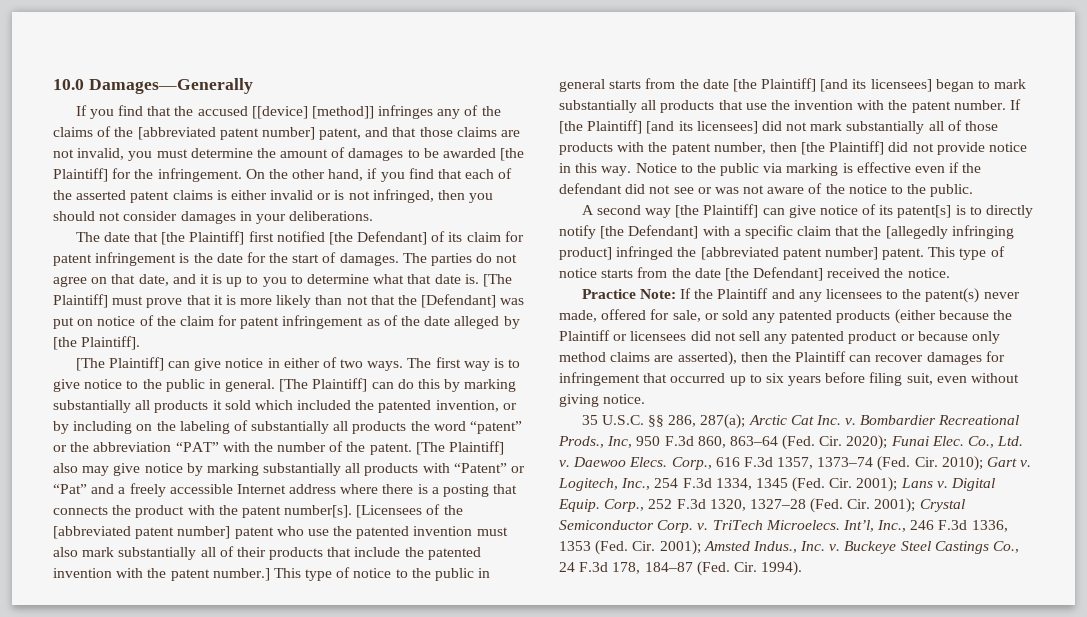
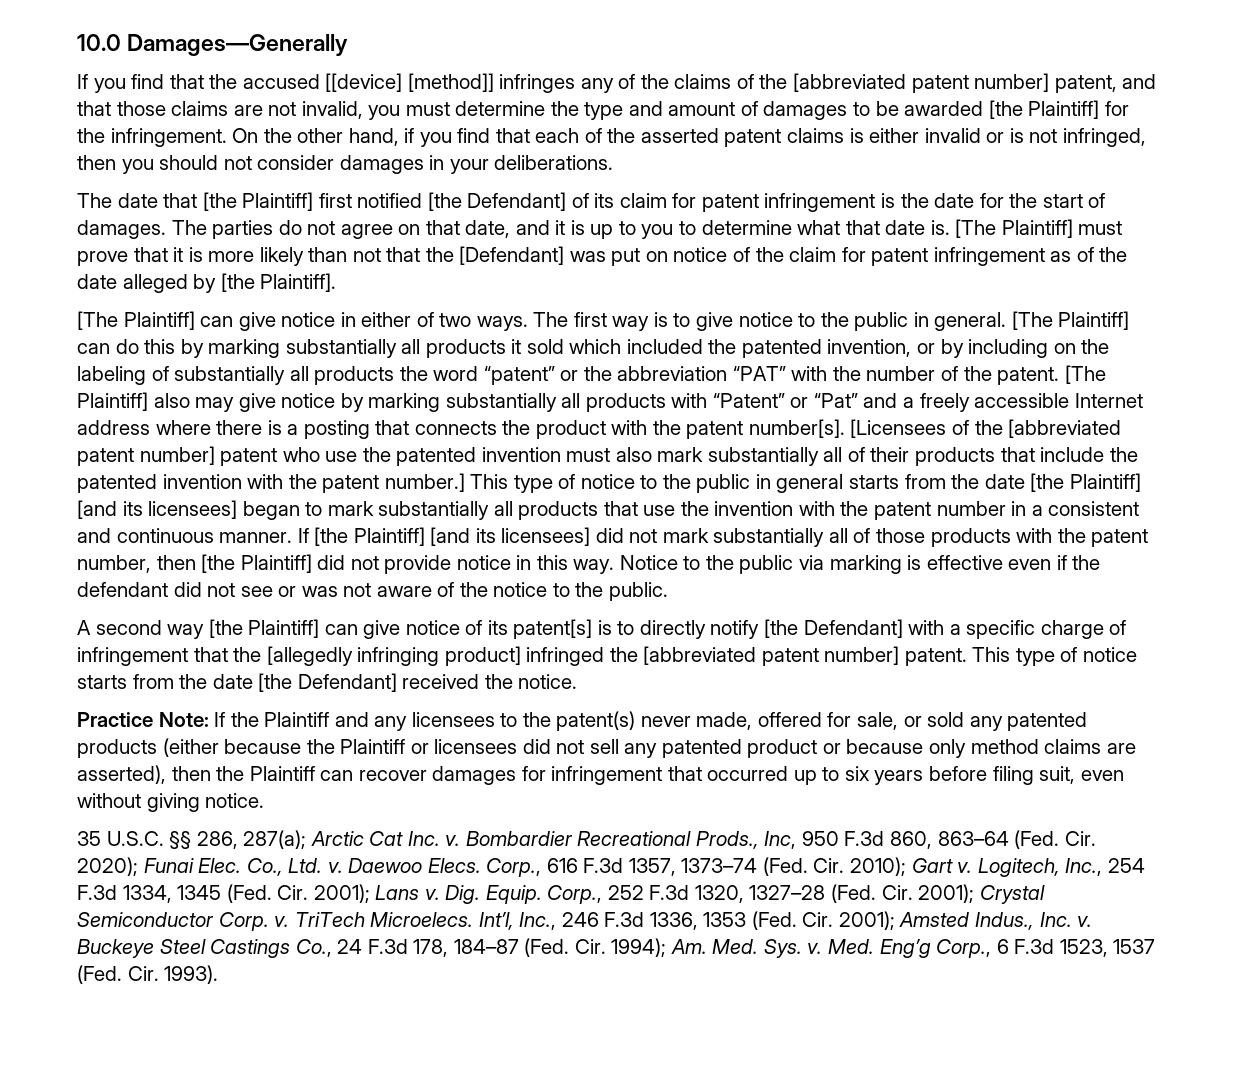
- If you find that the accused [[device] [method]] infringes any of the claims of the [abbreviated patent number] patent, and that those claims are not invalid, you must determine the amount of damages to be awarded [the Plaintiff] for the infringement.
+ If you find that the accused [[device] [method]] infringes any of the claims of the [abbreviated patent number] patent, and that those claims are not invalid, you must determine the type and amount of damages to be awarded [the Plaintiff] for the infringement.
- This type of notice to the public in general starts from the date [the Plaintiff] [and its licensees] began to mark substantially all products that use the invention with the patent number.
+ This type of notice to the public in general starts from the date [the Plaintiff] [and its licensees] began to mark substantially all products that use the invention with the patent number in a consistent and continuous manner.
- A second way [the Plaintiff] can give notice of its patent[s] is to directly notify [the Defendant] with a specific claim that the [allegedly infringing product] infringed the [abbreviated patent number] patent.
+ A second way [the Plaintiff] can give notice of its patent[s] is to directly notify [the Defendant] with a specific charge of infringement that the [allegedly infringing product] infringed the [abbreviated patent number] patent.
- Digital Equip.
+ Dig. Equip.
- Buckeye Steel Castings Co., 24 F.3d 178, 184–87 (Fed. Cir. 1994).
+ Buckeye Steel Castings Co., 24 F.3d 178, 184–87 (Fed. Cir. 1994); Am. Med. Sys. v. Med. Eng’g Corp., 6 F.3d 1523, 1537 (Fed. Cir. 1993).

